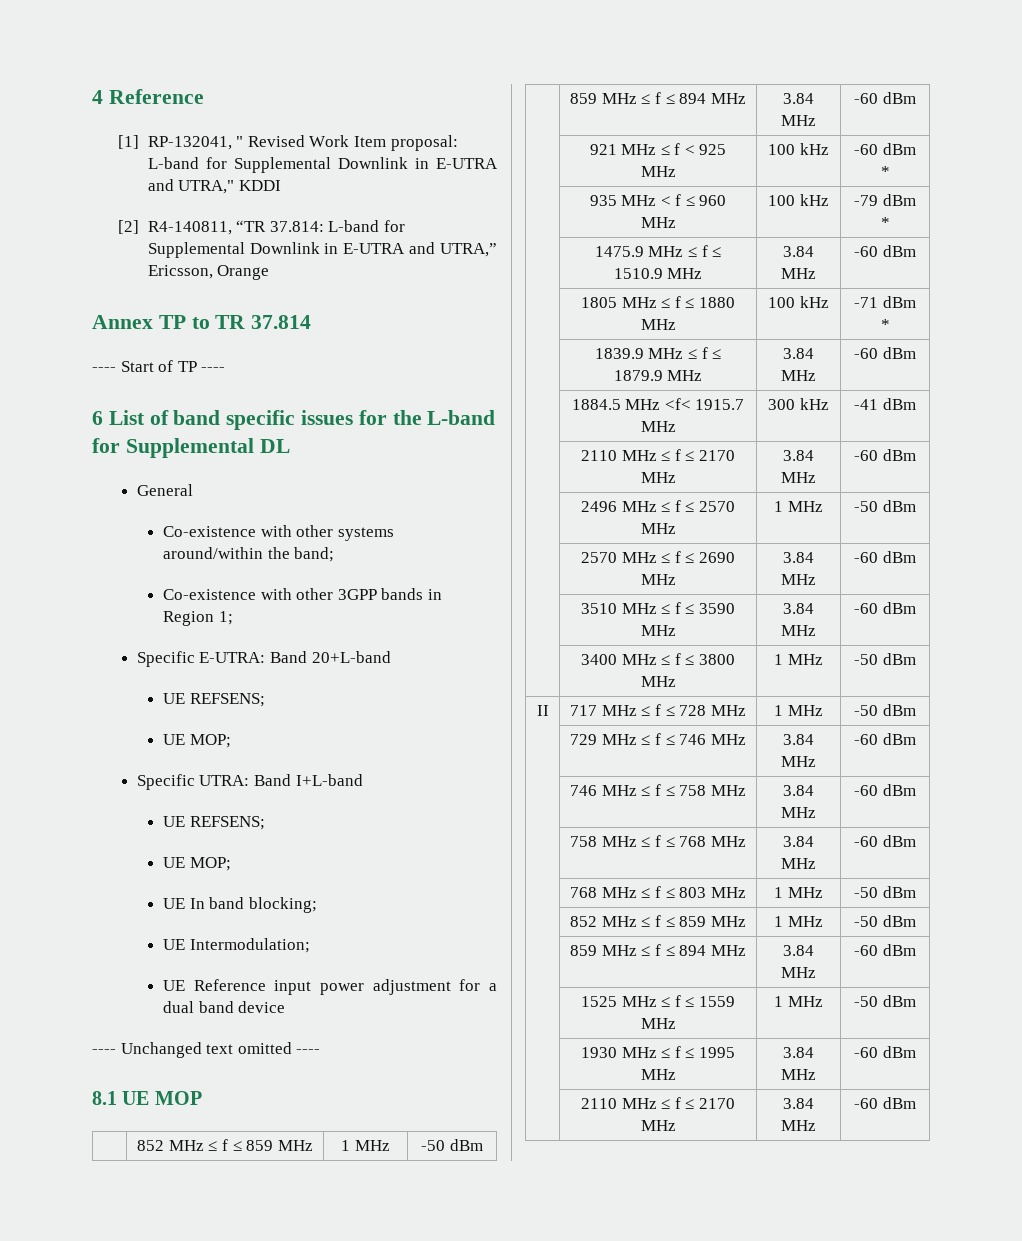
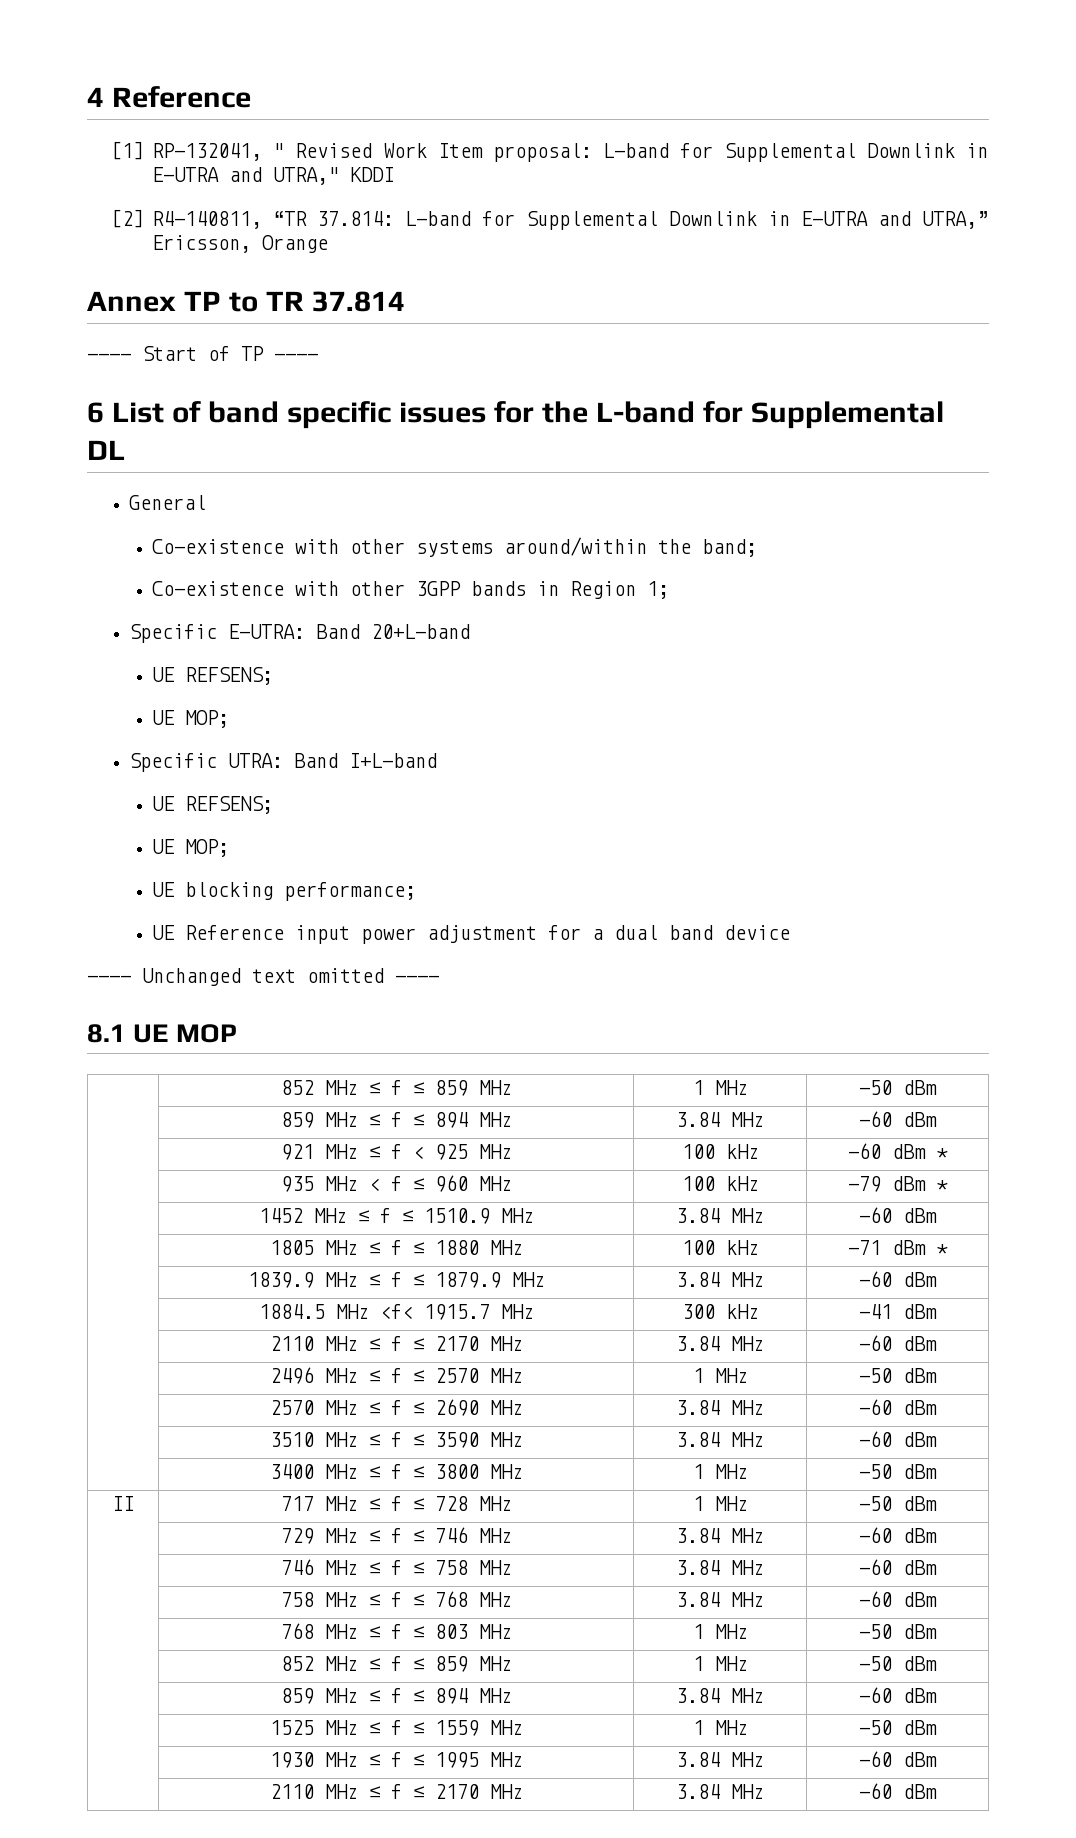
- UE In band blocking;
- UE Intermodulation;
+ UE blocking performance;
- | 1475.9 MHz ≤ f ≤ 1510.9 MHz | 3.84 MHz | -60 dBm
+ | 1452 MHz ≤ f ≤ 1510.9 MHz | 3.84 MHz | -60 dBm

